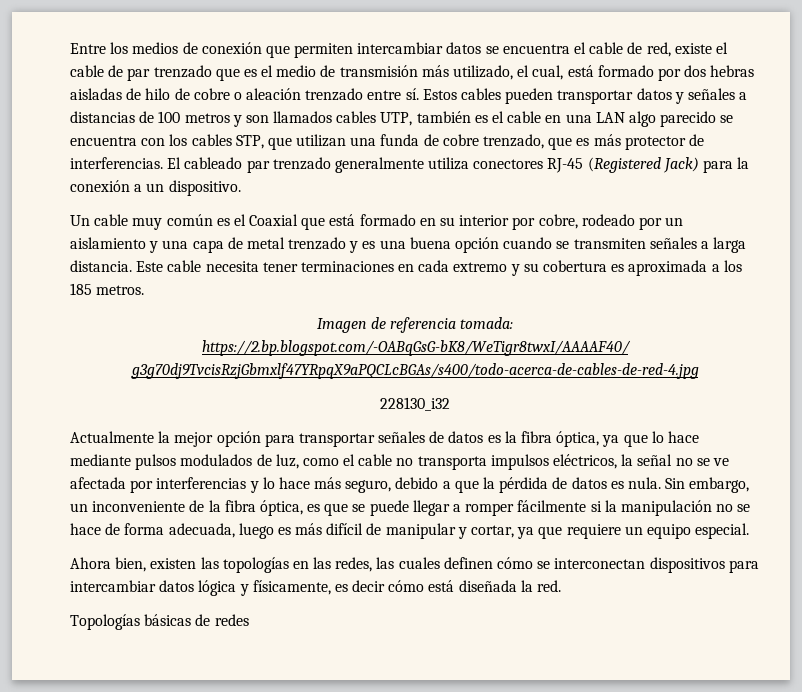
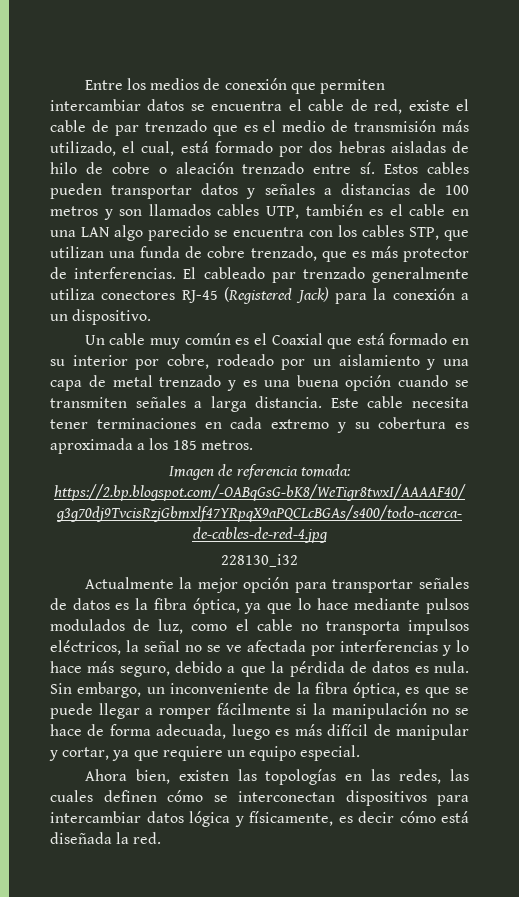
- Topologías básicas de redes

